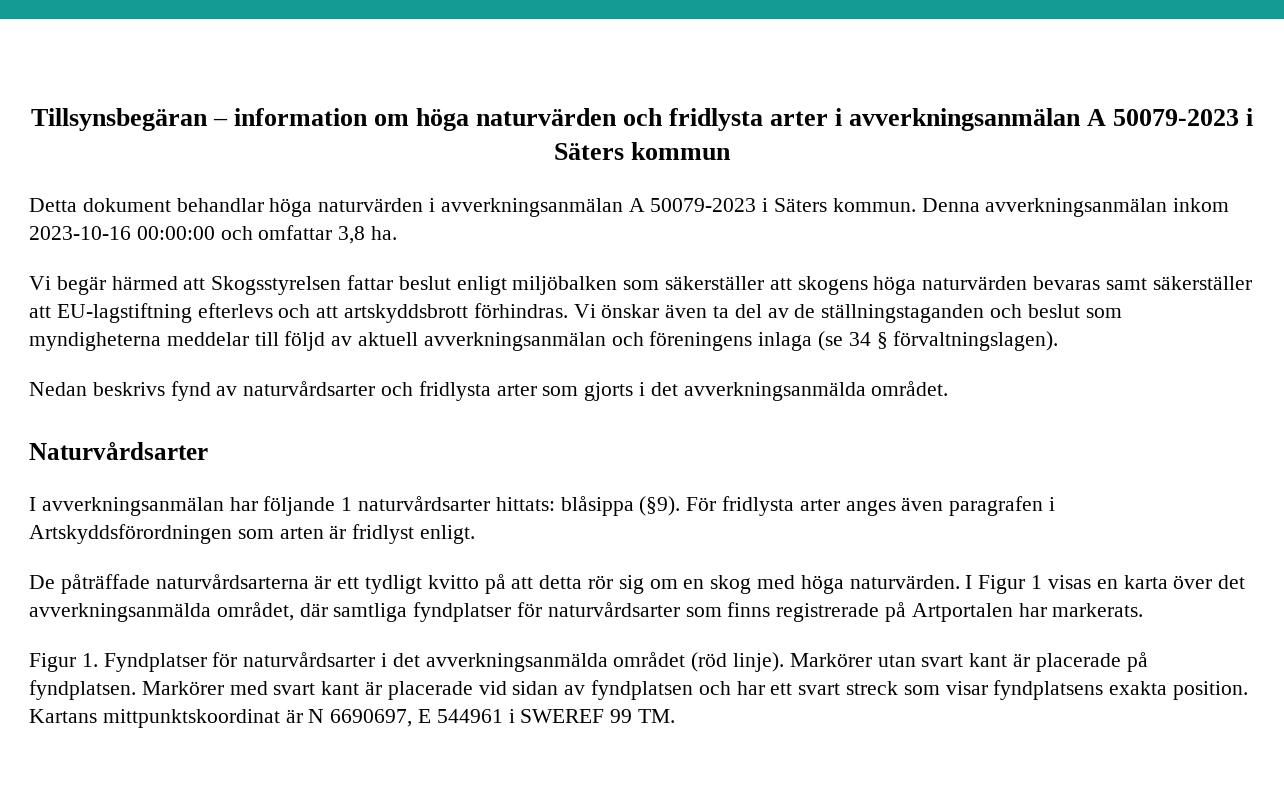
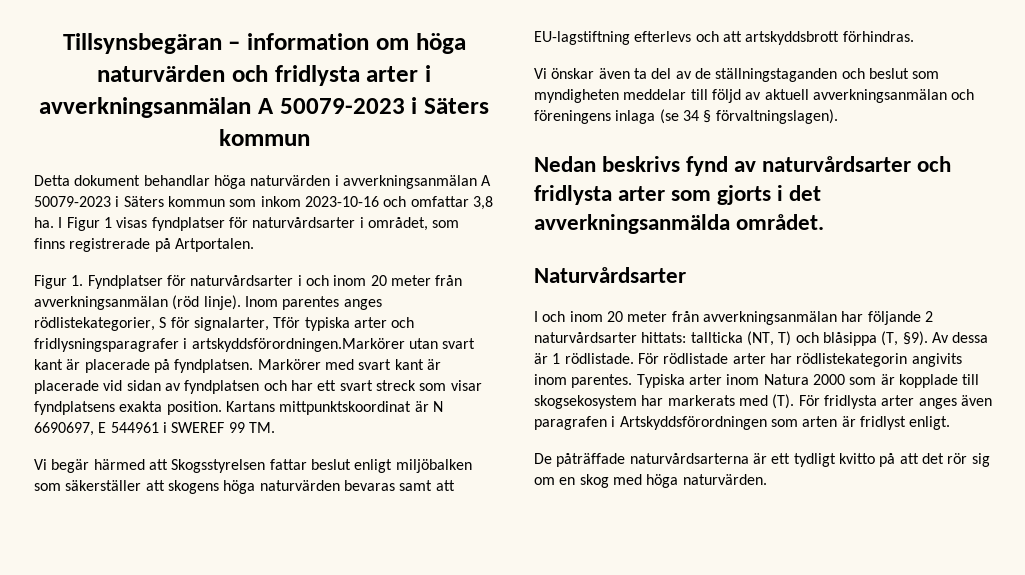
- Detta dokument behandlar höga naturvärden i avverkningsanmälan A 50079-2023 i Säters kommun. Denna avverkningsanmälan inkom 2023-10-16 00:00:00 och omfattar 3,8 ha.
- Vi begär härmed att Skogsstyrelsen fattar beslut enligt miljöbalken som säkerställer att skogens höga naturvärden bevaras samt säkerställer att EU-lagstiftning efterlevs och att artskyddsbrott förhindras. Vi önskar även ta del av de ställningstaganden och beslut som myndigheterna meddelar till följd av aktuell avverkningsanmälan och föreningens inlaga (se 34 § förvaltningslagen).
- Nedan beskrivs fynd av naturvårdsarter och fridlysta arter som gjorts i det avverkningsanmälda området.
- Naturvårdsarter
- I avverkningsanmälan har följande 1 naturvårdsarter hittats: blåsippa (§9). För fridlysta arter anges även paragrafen i Artskyddsförordningen som arten är fridlyst enligt.
- De påträffade naturvårdsarterna är ett tydligt kvitto på att detta rör sig om en skog med höga naturvärden. I Figur 1 visas en karta över det avverkningsanmälda området, där samtliga fyndplatser för naturvårdsarter som finns registrerade på Artportalen har markerats.
+ Detta dokument behandlar höga naturvärden i avverkningsanmälan A 50079-2023 i Säters kommun som inkom 2023-10-16 och omfattar 3,8 ha. I Figur 1 visas fyndplatser för naturvårdsarter i området, som finns registrerade på Artportalen.
- Figur 1. Fyndplatser för naturvårdsarter i det avverkningsanmälda området (röd linje). Markörer utan svart kant är placerade på fyndplatsen.
+ Figur 1. Fyndplatser för naturvårdsarter i och inom 20 meter från avverkningsanmälan (röd linje). Inom parentes anges rödlistekategorier, S för signalarter, Tför typiska arter och fridlysningsparagrafer i artskyddsförordningen.Markörer utan svart kant är placerade på fyndplatsen.
+ Vi begär härmed att Skogsstyrelsen fattar beslut enligt miljöbalken som säkerställer att skogens höga naturvärden bevaras samt att EU-lagstiftning efterlevs och att artskyddsbrott förhindras.
+ Vi önskar även ta del av de ställningstaganden och beslut som myndigheten meddelar till följd av aktuell avverkningsanmälan och föreningens inlaga (se 34 § förvaltningslagen).
+ Nedan beskrivs fynd av naturvårdsarter och fridlysta arter som gjorts i det avverkningsanmälda området.
+ Naturvårdsarter
+ I och inom 20 meter från avverkningsanmälan har följande 2 naturvårdsarter hittats: tallticka (NT, T) och blåsippa (T, §9). Av dessa är 1 rödlistade. För rödlistade arter har rödlistekategorin angivits inom parentes. Typiska arter inom Natura 2000 som är kopplade till skogsekosystem har markerats med (T). För fridlysta arter anges även paragrafen i Artskyddsförordningen som arten är fridlyst enligt.
+ De påträffade naturvårdsarterna är ett tydligt kvitto på att det rör sig om en skog med höga naturvärden.

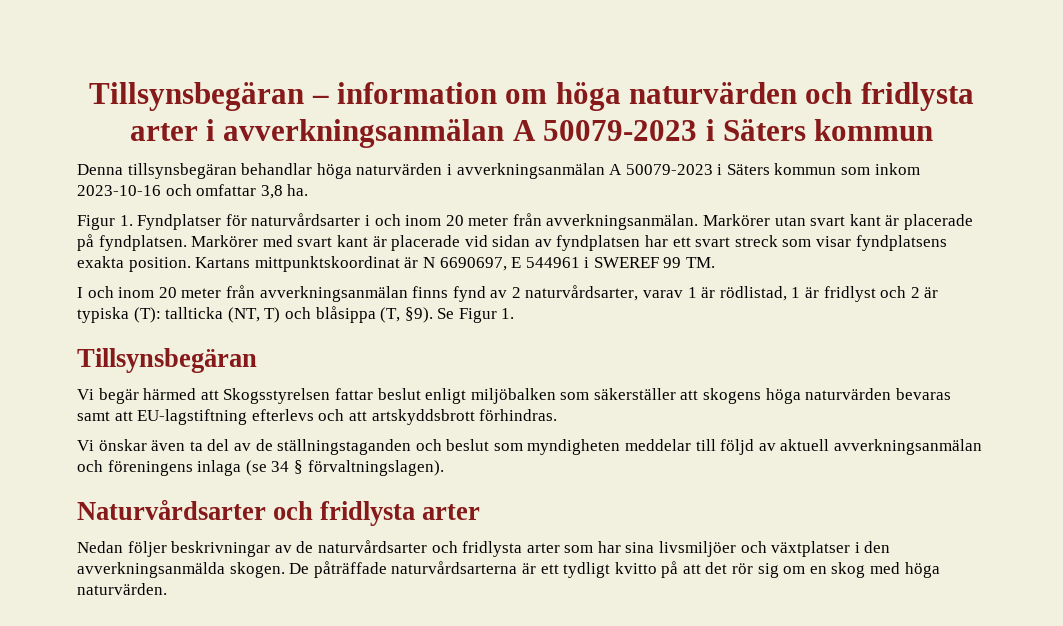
- Detta dokument behandlar höga naturvärden i avverkningsanmälan A 50079-2023 i Säters kommun som inkom 2023-10-16 och omfattar 3,8 ha. I Figur 1 visas fyndplatser för naturvårdsarter i området, som finns registrerade på Artportalen.
+ Denna tillsynsbegäran behandlar höga naturvärden i avverkningsanmälan A 50079-2023 i Säters kommun som inkom 2023-10-16 och omfattar 3,8 ha.
- Figur 1. Fyndplatser för naturvårdsarter i och inom 20 meter från avverkningsanmälan (röd linje). Inom parentes anges rödlistekategorier, S för signalarter, Tför typiska arter och fridlysningsparagrafer i artskyddsförordningen.Markörer utan svart kant är placerade på fyndplatsen.
+ Figur 1. Fyndplatser för naturvårdsarter i och inom 20 meter från avverkningsanmälan. Markörer utan svart kant är placerade på fyndplatsen.
- Markörer med svart kant är placerade vid sidan av fyndplatsen och har ett svart streck som visar fyndplatsens exakta position.
+ Markörer med svart kant är placerade vid sidan av fyndplatsen har ett svart streck som visar fyndplatsens exakta position.
+ I och inom 20 meter från avverkningsanmälan finns fynd av 2 naturvårdsarter, varav 1 är rödlistad, 1 är fridlyst och 2 är typiska (T): tallticka (NT, T) och blåsippa (T, §9). Se Figur 1.
+ Tillsynsbegäran
- Nedan beskrivs fynd av naturvårdsarter och fridlysta arter som gjorts i det avverkningsanmälda området.
- Naturvårdsarter
- I och inom 20 meter från avverkningsanmälan har följande 2 naturvårdsarter hittats: tallticka (NT, T) och blåsippa (T, §9). Av dessa är 1 rödlistade. För rödlistade arter har rödlistekategorin angivits inom parentes. Typiska arter inom Natura 2000 som är kopplade till skogsekosystem har markerats med (T). För fridlysta arter anges även paragrafen i Artskyddsförordningen som arten är fridlyst enligt.
- De påträffade naturvårdsarterna är ett tydligt kvitto på att det rör sig om en skog med höga naturvärden.
+ Naturvårdsarter och fridlysta arter
+ Nedan följer beskrivningar av de naturvårdsarter och fridlysta arter som har sina livsmiljöer och växtplatser i den avverkningsanmälda skogen. De påträffade naturvårdsarterna är ett tydligt kvitto på att det rör sig om en skog med höga naturvärden.

